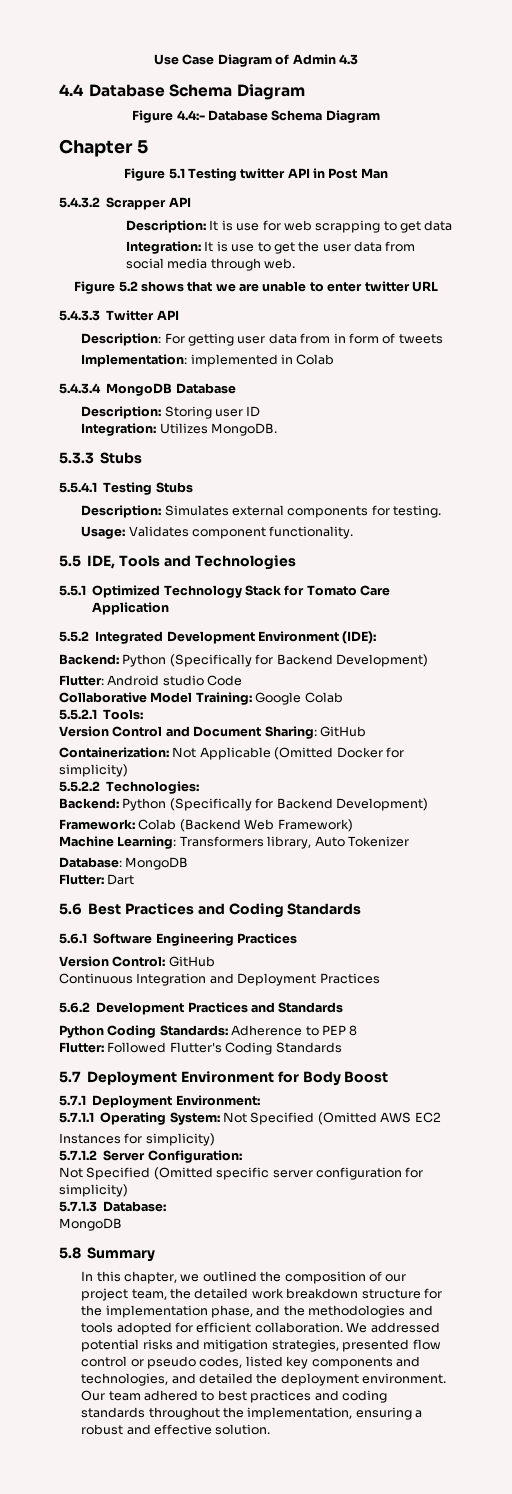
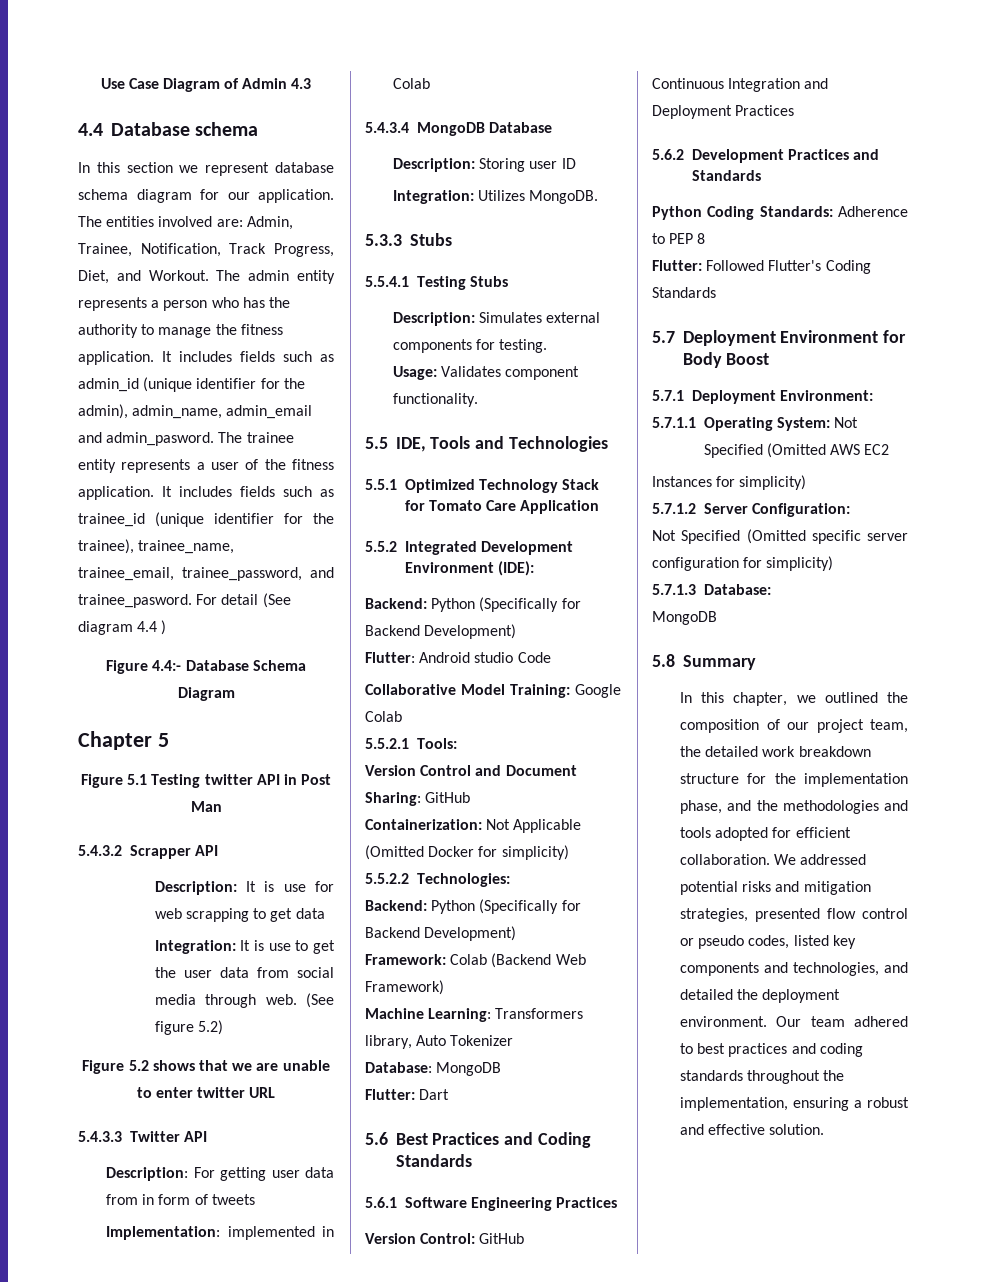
- 4.4 Database Schema Diagram
+ 4.4 Database schema
+ In this section we represent database schema diagram for our application. The entities involved are: Admin, Trainee, Notification, Track Progress, Diet, and Workout. The admin entity represents a person who has the authority to manage the fitness application. It includes fields such as admin_id (unique identifier for the admin), admin_name, admin_email and admin_pasword. The trainee entity represents a user of the fitness application. It includes fields such as trainee_id (unique identifier for the trainee), trainee_name, trainee_email, trainee_password, and trainee_pasword. For detail (See diagram 4.4 )
+ (See figure 5.2)

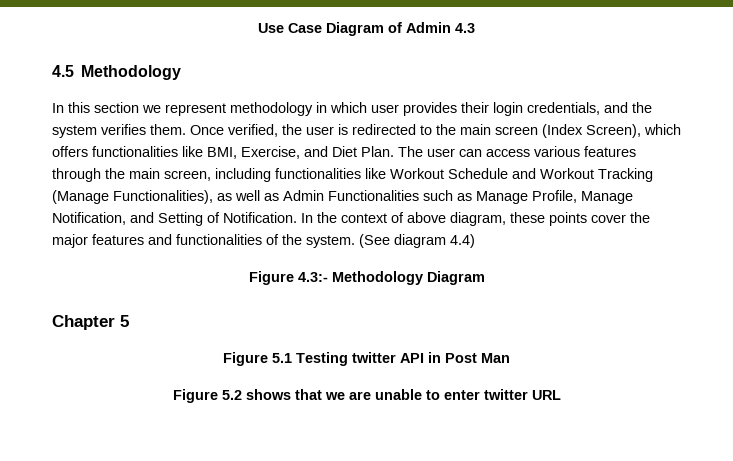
- 4.4 Database schema
+ 4.5 Methodology
- In this section we represent database schema diagram for our application. The entities involved are: Admin, Trainee, Notification, Track Progress, Diet, and Workout. The admin entity represents a person who has the authority to manage the fitness application. It includes fields such as admin_id (unique identifier for the admin), admin_name, admin_email and admin_pasword. The trainee entity represents a user of the fitness application. It includes fields such as trainee_id (unique identifier for the trainee), trainee_name, trainee_email, trainee_password, and trainee_pasword. For detail (See diagram 4.4 )
- Figure 4.4:- Database Schema Diagram
+ In this section we represent methodology in which user provides their login credentials, and the system verifies them. Once verified, the user is redirected to the main screen (Index Screen), which offers functionalities like BMI, Exercise, and Diet Plan. The user can access various features through the main screen, including functionalities like Workout Schedule and Workout Tracking (Manage Functionalities), as well as Admin Functionalities such as Manage Profile, Manage Notification, and Setting of Notification. In the context of above diagram, these points cover the major features and functionalities of the system. (See diagram 4.4)
+ Figure 4.3:- Methodology Diagram
- 5.4.3.2 Scrapper API
- Description: It is use for web scrapping to get data
- Integration: It is use to get the user data from social media through web. (See figure 5.2)
- 5.4.3.3 Twitter API
- Description: For getting user data from in form of tweets
- Implementation: implemented in Colab
- 5.4.3.4 MongoDB Database
- Description: Storing user ID
- Integration: Utilizes MongoDB.
- 5.3.3 Stubs
- 5.5.4.1 Testing Stubs
- Description: Simulates external components for testing.
- Usage: Validates component functionality.
- 5.5 IDE, Tools and Technologies
- 5.5.1 Optimized Technology Stack for Tomato Care Application
- 5.5.2 Integrated Development Environment (IDE):
- Backend: Python (Specifically for Backend Development)
- Flutter: Android studio Code
- Collaborative Model Training: Google Colab
- 5.5.2.1 Tools:
- Version Control and Document Sharing: GitHub
- Containerization: Not Applicable (Omitted Docker for simplicity)
- 5.5.2.2 Technologies:
- Backend: Python (Specifically for Backend Development)
- Framework: Colab (Backend Web Framework)
- Machine Learning: Transformers library, Auto Tokenizer
- Database: MongoDB
- Flutter: Dart
- 5.6 Best Practices and Coding Standards
- 5.6.1 Software Engineering Practices
- Version Control: GitHub
- Continuous Integration and Deployment Practices
- 5.6.2 Development Practices and Standards
- Python Coding Standards: Adherence to PEP 8
- Flutter: Followed Flutter's Coding Standards
- 5.7 Deployment Environment for Body Boost
- 5.7.1 Deployment Environment:
- 5.7.1.1 Operating System: Not Specified (Omitted AWS EC2
- Instances for simplicity)
- 5.7.1.2 Server Configuration:
- Not Specified (Omitted specific server configuration for simplicity)
- 5.7.1.3 Database:
- MongoDB
- 5.8 Summary
- In this chapter, we outlined the composition of our project team, the detailed work breakdown structure for the implementation phase, and the methodologies and tools adopted for efficient collaboration. We addressed potential risks and mitigation strategies, presented flow control or pseudo codes, listed key components and technologies, and detailed the deployment environment. Our team adhered to best practices and coding standards throughout the implementation, ensuring a robust and effective solution.

